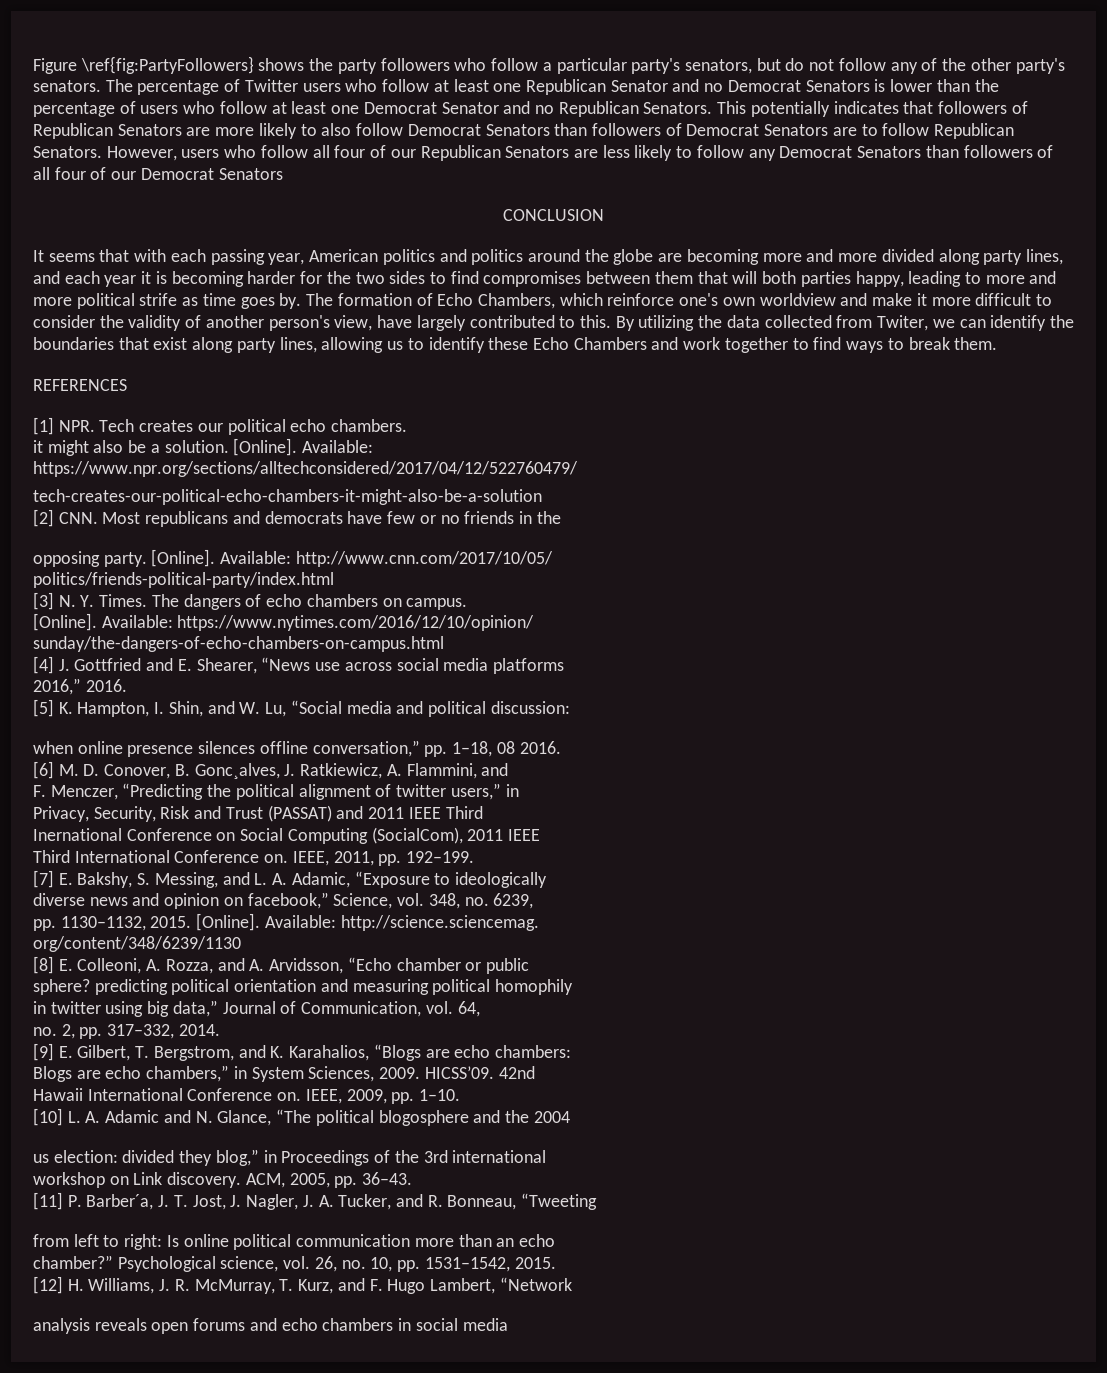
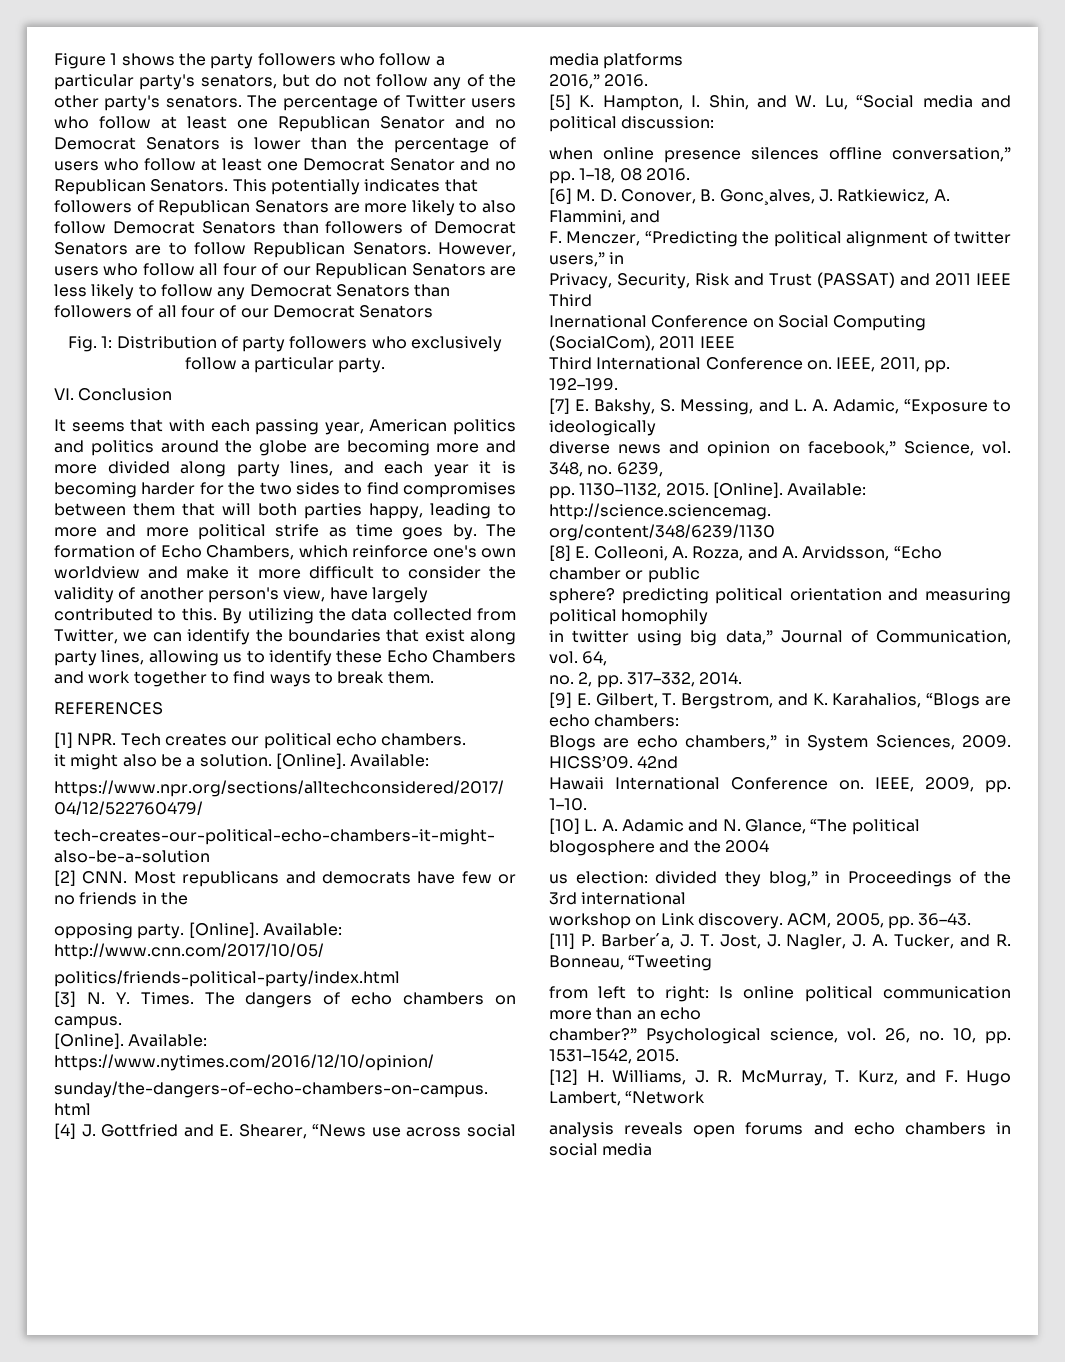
- Figure \ref{fig:PartyFollowers} shows the party followers who follow a particular party's senators, but do not follow any of the other party's senators.
+ Figure 1 shows the party followers who follow a particular party's senators, but do not follow any of the other party's senators.
- CONCLUSION
+ Fig. 1: Distribution of party followers who exclusively follow a particular party.
+ VI. Conclusion
- By utilizing the data collected from Twiter, we can identify the boundaries that exist along party lines, allowing us to identify these Echo Chambers and work together to find ways to break them.
+ By utilizing the data collected from Twitter, we can identify the boundaries that exist along party lines, allowing us to identify these Echo Chambers and work together to find ways to break them.

